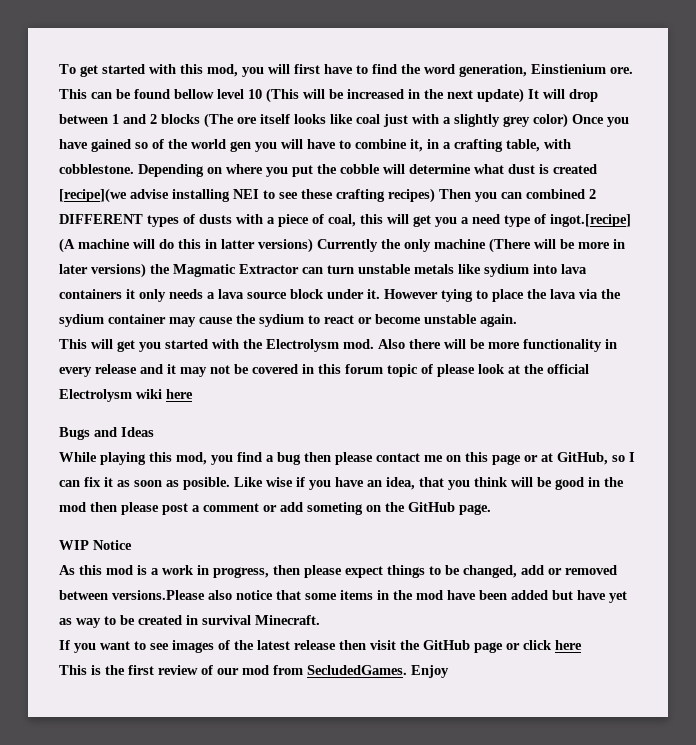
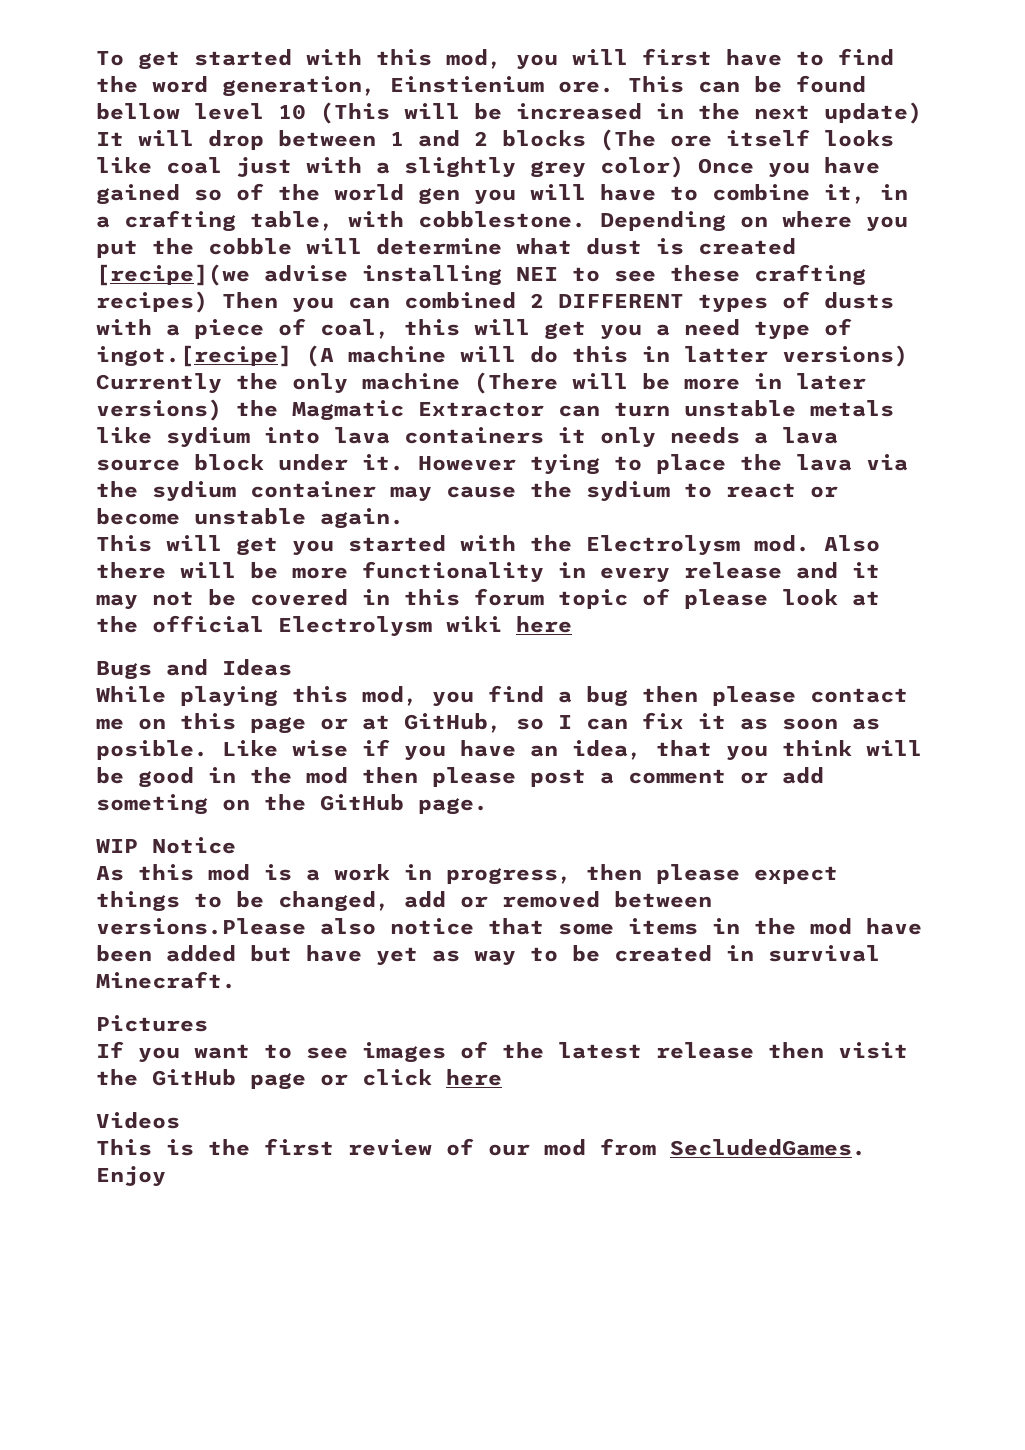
+ Pictures
+ Videos

